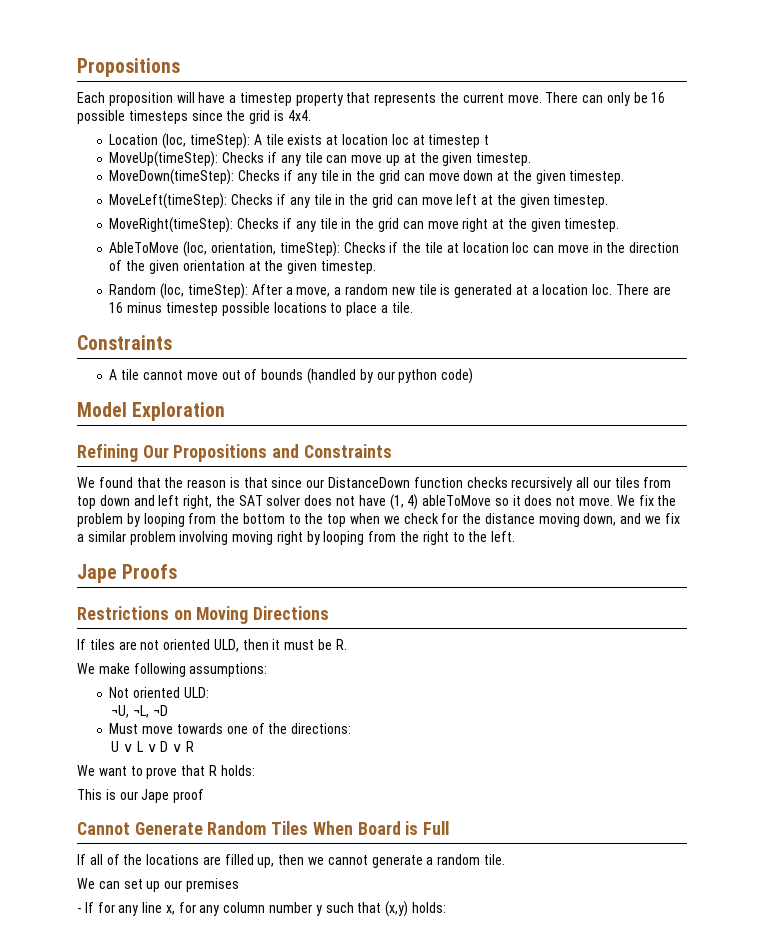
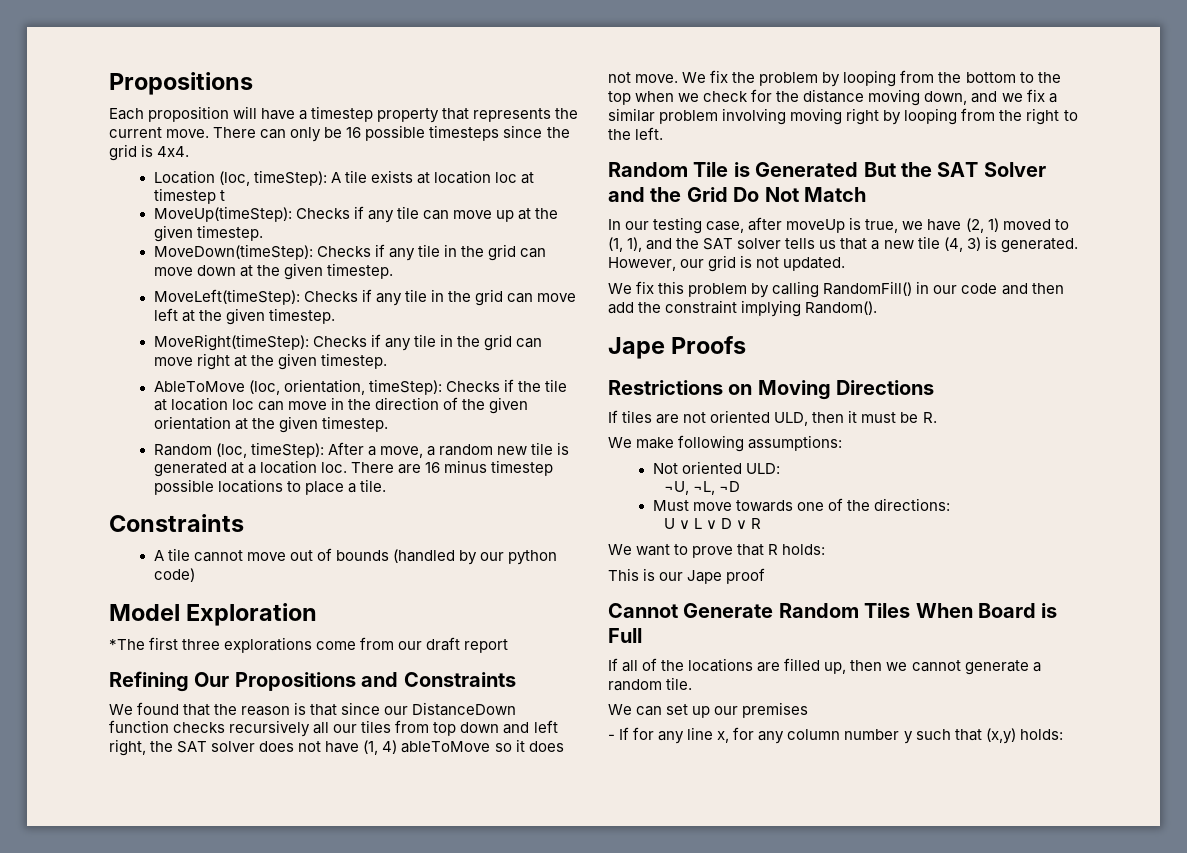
+ *The first three explorations come from our draft report
+ Random Tile is Generated But the SAT Solver and the Grid Do Not Match
+ In our testing case, after moveUp is true, we have (2, 1) moved to (1, 1), and the SAT solver tells us that a new tile (4, 3) is generated. However, our grid is not updated.
+ We fix this problem by calling RandomFill() in our code and then add the constraint implying Random().

